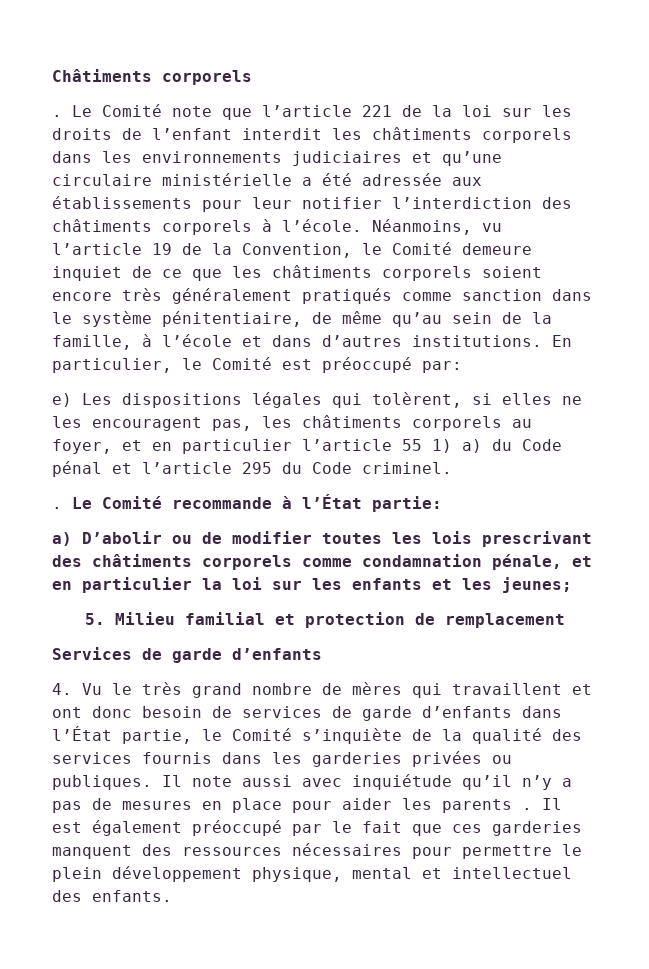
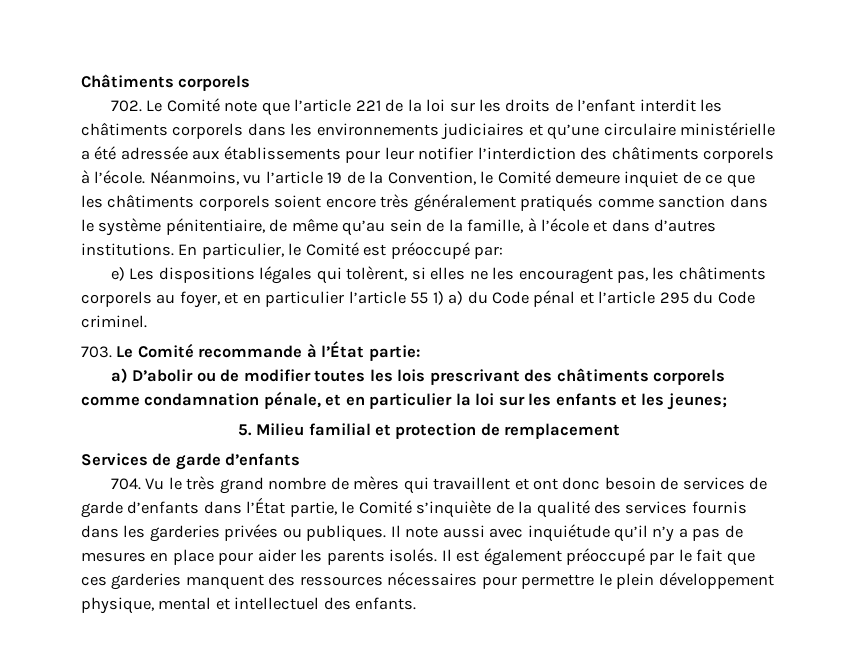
- . Le Comité note que l’article 221 de la loi sur les droits de l’enfant interdit les châtiments corporels dans les environnements judiciaires et qu’une circulaire ministérielle a été adressée aux établissements pour leur notifier l’interdiction des châtiments corporels à l’école.
+ 702. Le Comité note que l’article 221 de la loi sur les droits de l’enfant interdit les châtiments corporels dans les environnements judiciaires et qu’une circulaire ministérielle a été adressée aux établissements pour leur notifier l’interdiction des châtiments corporels à l’école.
- . Le Comité recommande à l’État partie:
+ 703. Le Comité recommande à l’État partie:
- 4. Vu le très grand nombre de mères qui travaillent et ont donc besoin de services de garde d’enfants dans l’État partie, le Comité s’inquiète de la qualité des services fournis dans les garderies privées ou publiques.
+ 704. Vu le très grand nombre de mères qui travaillent et ont donc besoin de services de garde d’enfants dans l’État partie, le Comité s’inquiète de la qualité des services fournis dans les garderies privées ou publiques.
- Il note aussi avec inquiétude qu’il n’y a pas de mesures en place pour aider les parents .
+ Il note aussi avec inquiétude qu’il n’y a pas de mesures en place pour aider les parents isolés.

